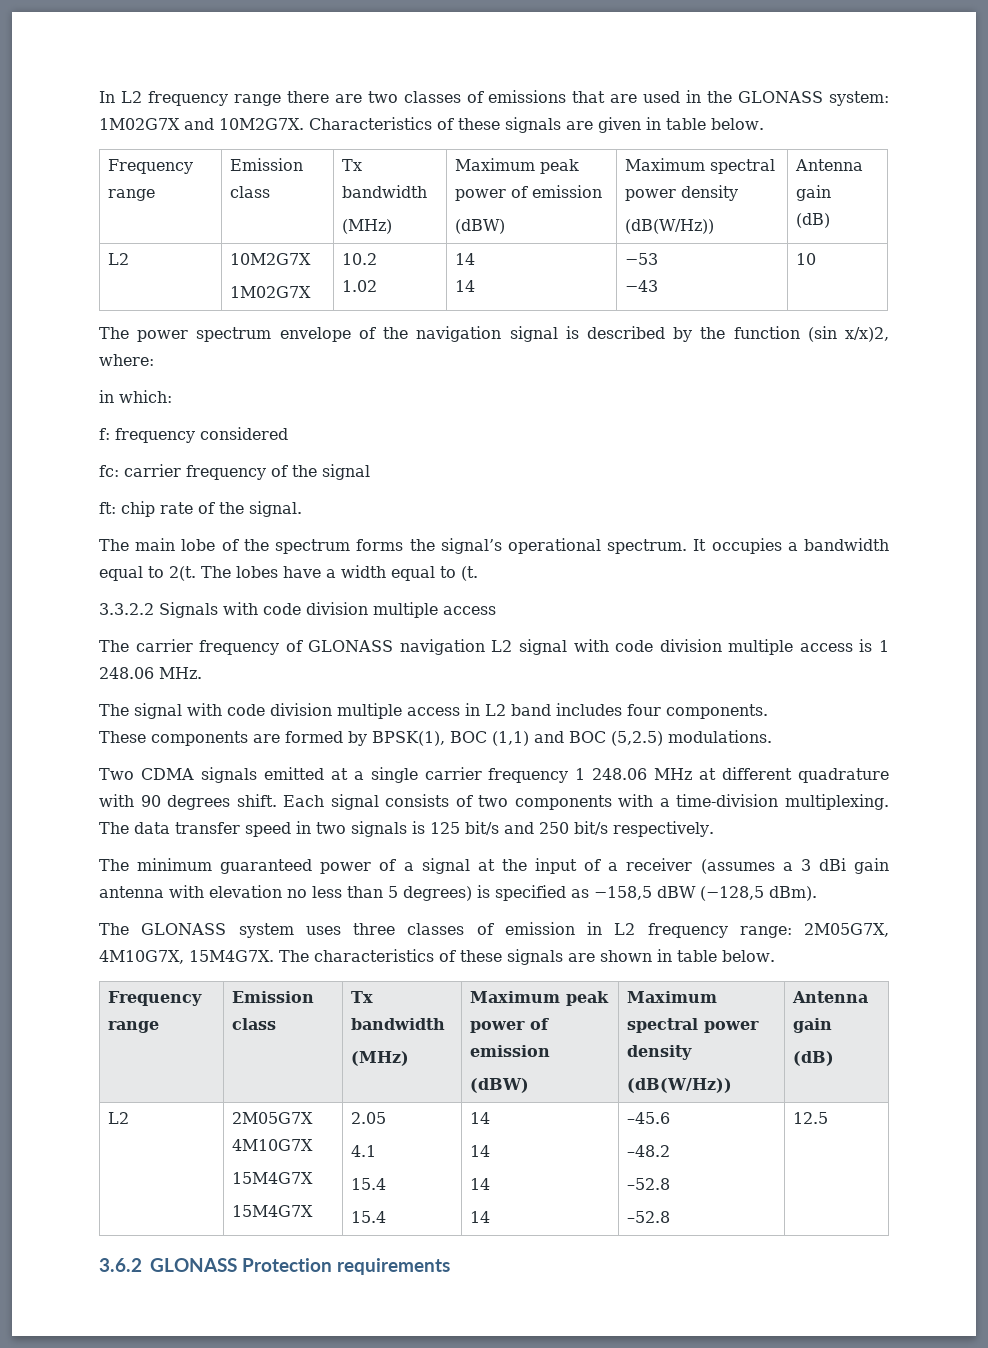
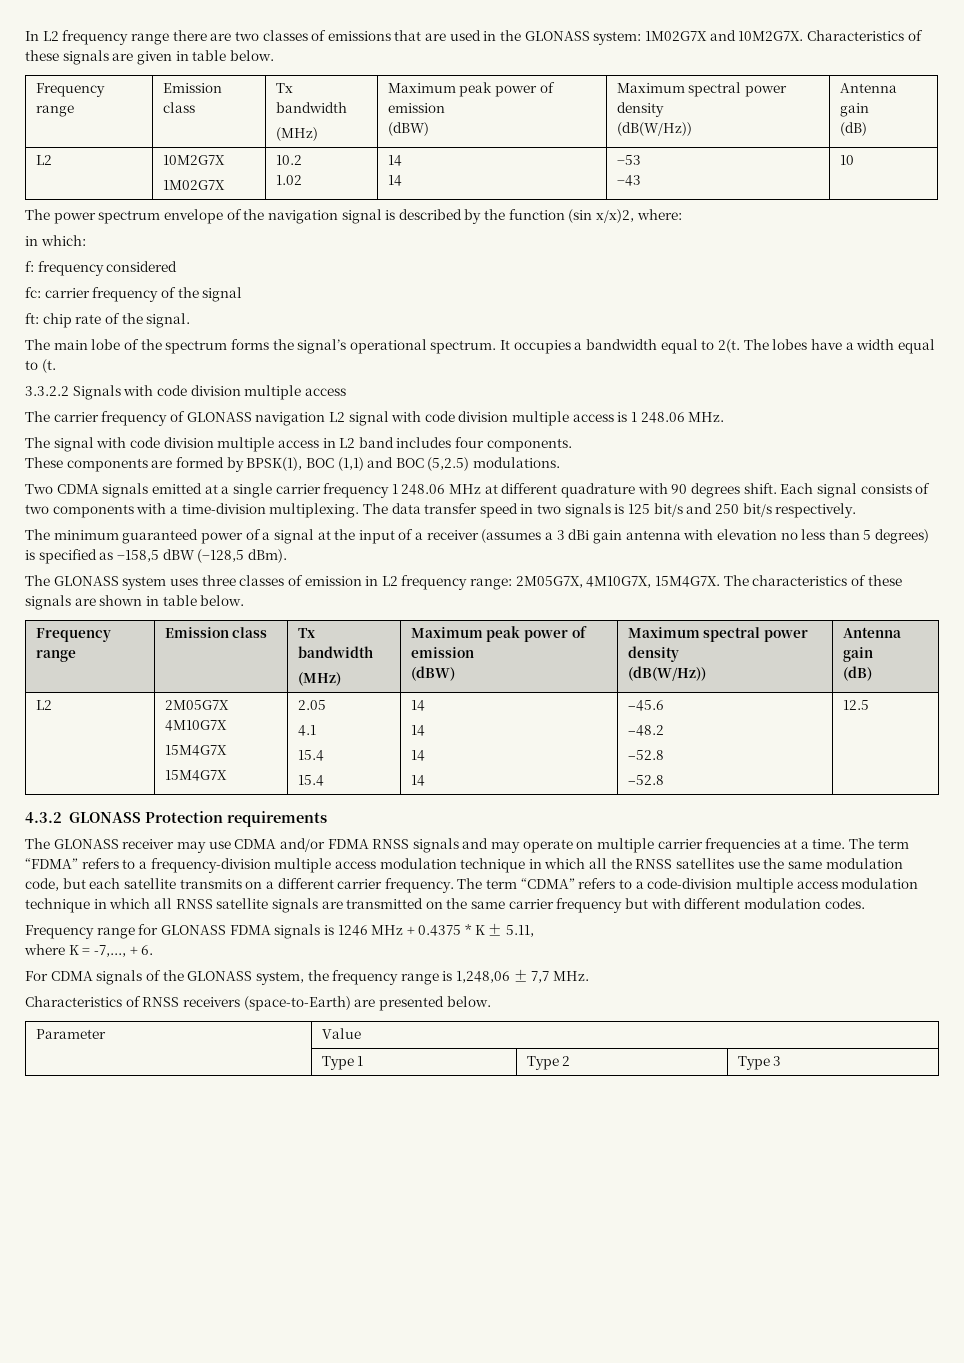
- 3.6.2 GLONASS Protection requirements
+ 4.3.2 GLONASS Protection requirements
+ The GLONASS receiver may use CDMA and/or FDMA RNSS signals and may operate on multiple carrier frequencies at a time. The term “FDMA” refers to a frequency-division multiple access modulation technique in which all the RNSS satellites use the same modulation code, but each satellite transmits on a different carrier frequency. The term “CDMA” refers to a code-division multiple access modulation technique in which all RNSS satellite signals are transmitted on the same carrier frequency but with different modulation codes.
+ Frequency range for GLONASS FDMA signals is 1246 MHz + 0.4375 * K ± 5.11,
+ where K = -7,..., + 6.
+ For CDMA signals of the GLONASS system, the frequency range is 1,248,06 ± 7,7 MHz.
+ Characteristics of RNSS receivers (space-to-Earth) are presented below.
+ Parameter | Value
+ | Type 1 | Type 2 | Type 3

